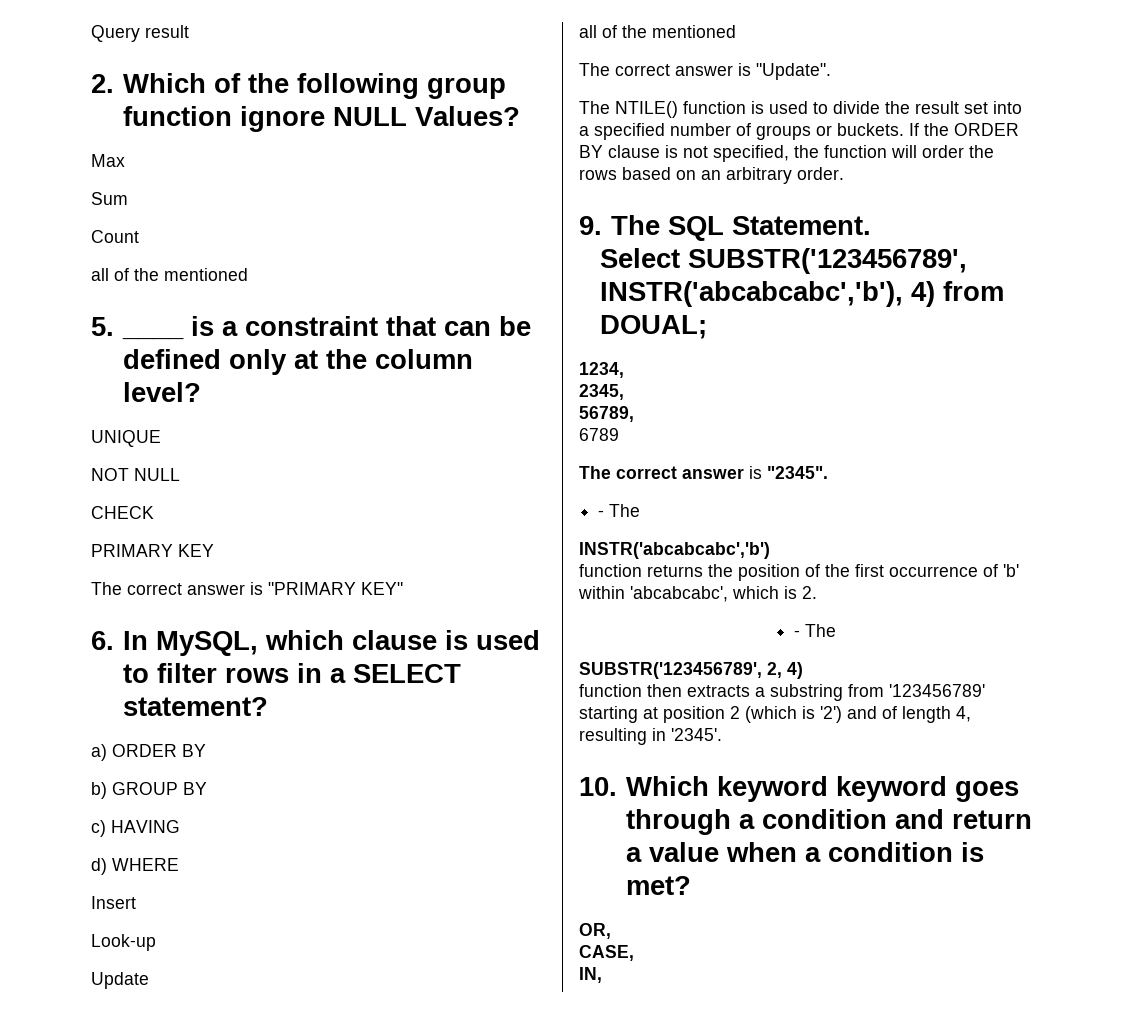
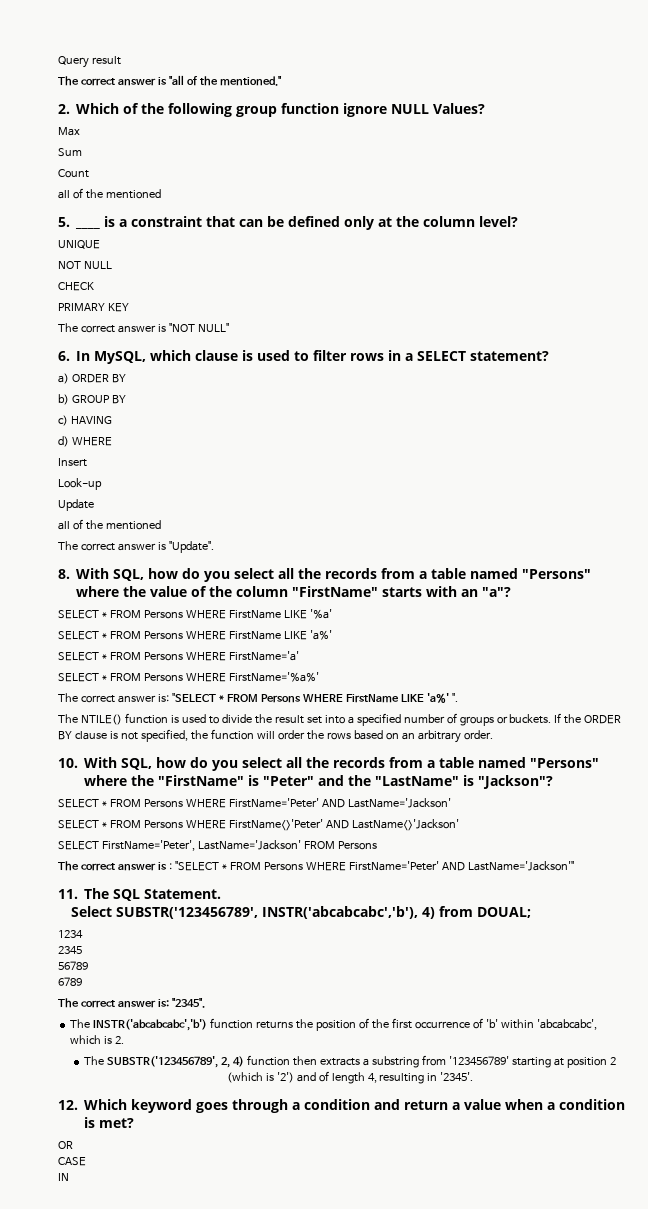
+ The correct answer is "all of the mentioned."
- The correct answer is "PRIMARY KEY"
+ The correct answer is "NOT NULL"
+ 8. With SQL, how do you select all the records from a table named "Persons" where the value of the column "FirstName" starts with an "a"?
+ SELECT * FROM Persons WHERE FirstName LIKE '%a'
+ SELECT * FROM Persons WHERE FirstName LIKE 'a%'
+ SELECT * FROM Persons WHERE FirstName='a'
+ SELECT * FROM Persons WHERE FirstName='%a%'
+ The correct answer is: "SELECT * FROM Persons WHERE FirstName LIKE 'a%' ".
- 9. The SQL Statement.
+ 10. With SQL, how do you select all the records from a table named "Persons" where the "FirstName" is "Peter" and the "LastName" is "Jackson"?
+ SELECT * FROM Persons WHERE FirstName='Peter' AND LastName='Jackson'
+ SELECT * FROM Persons WHERE FirstName<>'Peter' AND LastName<>'Jackson'
+ SELECT FirstName='Peter', LastName='Jackson' FROM Persons
+ The correct answer is : "SELECT * FROM Persons WHERE FirstName='Peter' AND LastName='Jackson'"
+ 11. The SQL Statement.
- 1234,
- 2345,
- 56789,
+ 1234
+ 2345
+ 56789
- The correct answer is "2345".
- - The
- INSTR('abcabcabc','b')
- function returns the position of the first occurrence of 'b' within 'abcabcabc', which is 2.
- - The
- SUBSTR('123456789', 2, 4)
- function then extracts a substring from '123456789' starting at position 2 (which is '2') and of length 4, resulting in '2345'.
+ The correct answer is: "2345".
+ The INSTR('abcabcabc','b') function returns the position of the first occurrence of 'b' within 'abcabcabc', which is 2.
+ The SUBSTR('123456789', 2, 4) function then extracts a substring from '123456789' starting at position 2 (which is '2') and of length 4, resulting in '2345'.
- 10. Which keyword keyword goes through a condition and return a value when a condition is met?
+ 12. Which keyword goes through a condition and return a value when a condition is met?
- OR,
- CASE,
- IN,
+ OR
+ CASE
+ IN

